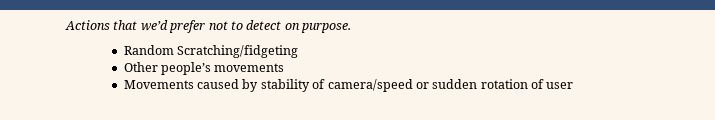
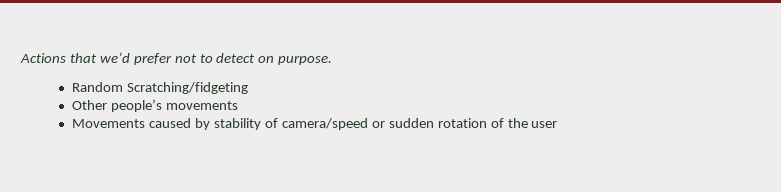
- Movements caused by stability of camera/speed or sudden rotation of user
+ Movements caused by stability of camera/speed or sudden rotation of the user

